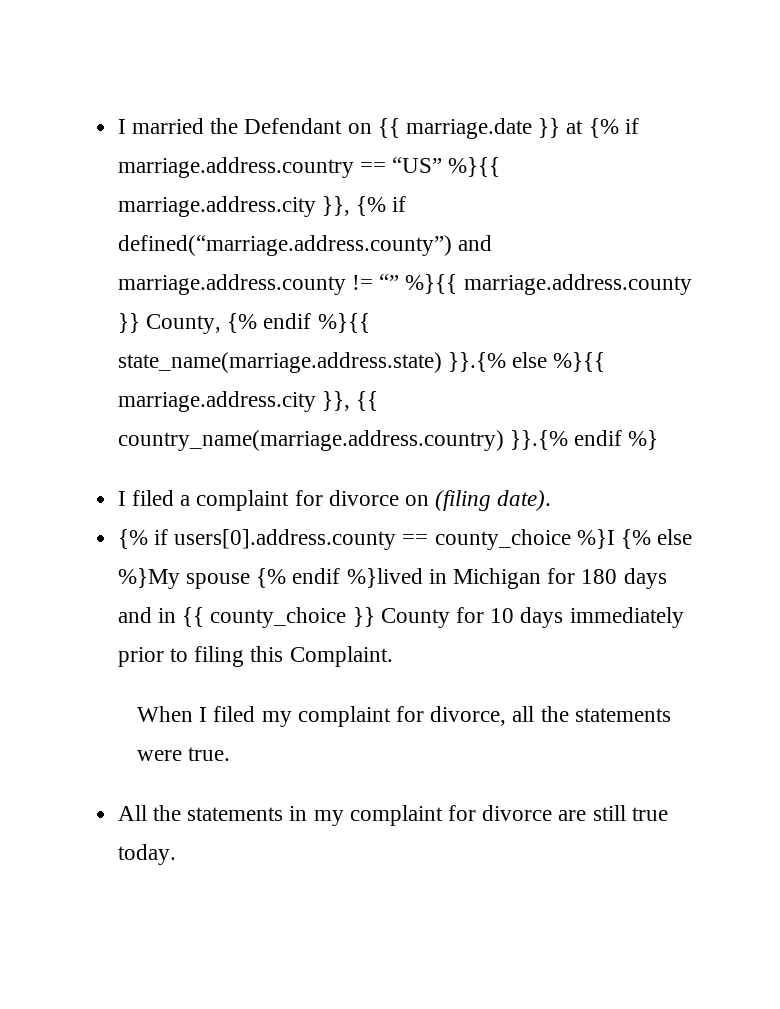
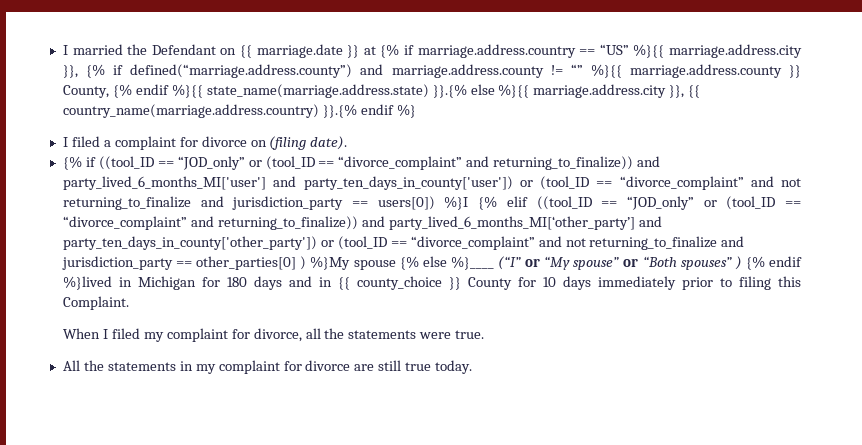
- {% if users[0].address.county == county_choice %}I {% else %}My spouse {% endif %}lived in Michigan for 180 days and in {{ county_choice }} County for 10 days immediately prior to filing this Complaint.
+ {% if ((tool_ID == “JOD_only” or (tool_ID == “divorce_complaint” and returning_to_finalize)) and party_lived_6_months_MI['user'] and party_ten_days_in_county['user']) or (tool_ID == “divorce_complaint” and not returning_to_finalize and jurisdiction_party == users[0]) %}I {% elif ((tool_ID == “JOD_only” or (tool_ID == “divorce_complaint” and returning_to_finalize)) and party_lived_6_months_MI[‘other_party’] and party_ten_days_in_county['other_party']) or (tool_ID == “divorce_complaint” and not returning_to_finalize and jurisdiction_party == other_parties[0] ) %}My spouse {% else %}____ (“I” or “My spouse” or “Both spouses” ) {% endif %}lived in Michigan for 180 days and in {{ county_choice }} County for 10 days immediately prior to filing this Complaint.

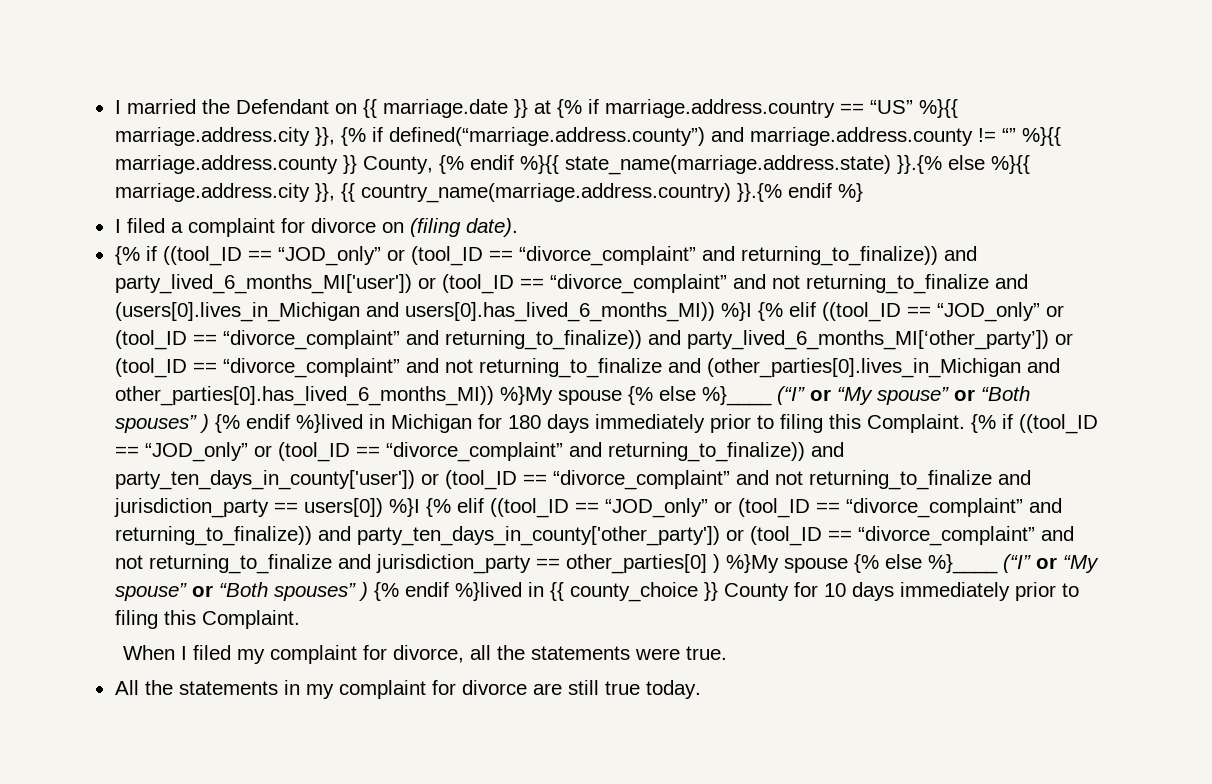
- {% if ((tool_ID == “JOD_only” or (tool_ID == “divorce_complaint” and returning_to_finalize)) and party_lived_6_months_MI['user'] and party_ten_days_in_county['user']) or (tool_ID == “divorce_complaint” and not returning_to_finalize and jurisdiction_party == users[0]) %}I {% elif ((tool_ID == “JOD_only” or (tool_ID == “divorce_complaint” and returning_to_finalize)) and party_lived_6_months_MI[‘other_party’] and party_ten_days_in_county['other_party']) or (tool_ID == “divorce_complaint” and not returning_to_finalize and jurisdiction_party == other_parties[0] ) %}My spouse {% else %}____ (“I” or “My spouse” or “Both spouses” ) {% endif %}lived in Michigan for 180 days and in {{ county_choice }} County for 10 days immediately prior to filing this Complaint.
+ {% if ((tool_ID == “JOD_only” or (tool_ID == “divorce_complaint” and returning_to_finalize)) and party_lived_6_months_MI['user']) or (tool_ID == “divorce_complaint” and not returning_to_finalize and (users[0].lives_in_Michigan and users[0].has_lived_6_months_MI)) %}I {% elif ((tool_ID == “JOD_only” or (tool_ID == “divorce_complaint” and returning_to_finalize)) and party_lived_6_months_MI[‘other_party’]) or (tool_ID == “divorce_complaint” and not returning_to_finalize and (other_parties[0].lives_in_Michigan and other_parties[0].has_lived_6_months_MI)) %}My spouse {% else %}____ (“I” or “My spouse” or “Both spouses” ) {% endif %}lived in Michigan for 180 days immediately prior to filing this Complaint. {% if ((tool_ID == “JOD_only” or (tool_ID == “divorce_complaint” and returning_to_finalize)) and party_ten_days_in_county['user']) or (tool_ID == “divorce_complaint” and not returning_to_finalize and jurisdiction_party == users[0]) %}I {% elif ((tool_ID == “JOD_only” or (tool_ID == “divorce_complaint” and returning_to_finalize)) and party_ten_days_in_county['other_party']) or (tool_ID == “divorce_complaint” and not returning_to_finalize and jurisdiction_party == other_parties[0] ) %}My spouse {% else %}____ (“I” or “My spouse” or “Both spouses” ) {% endif %}lived in {{ county_choice }} County for 10 days immediately prior to filing this Complaint.

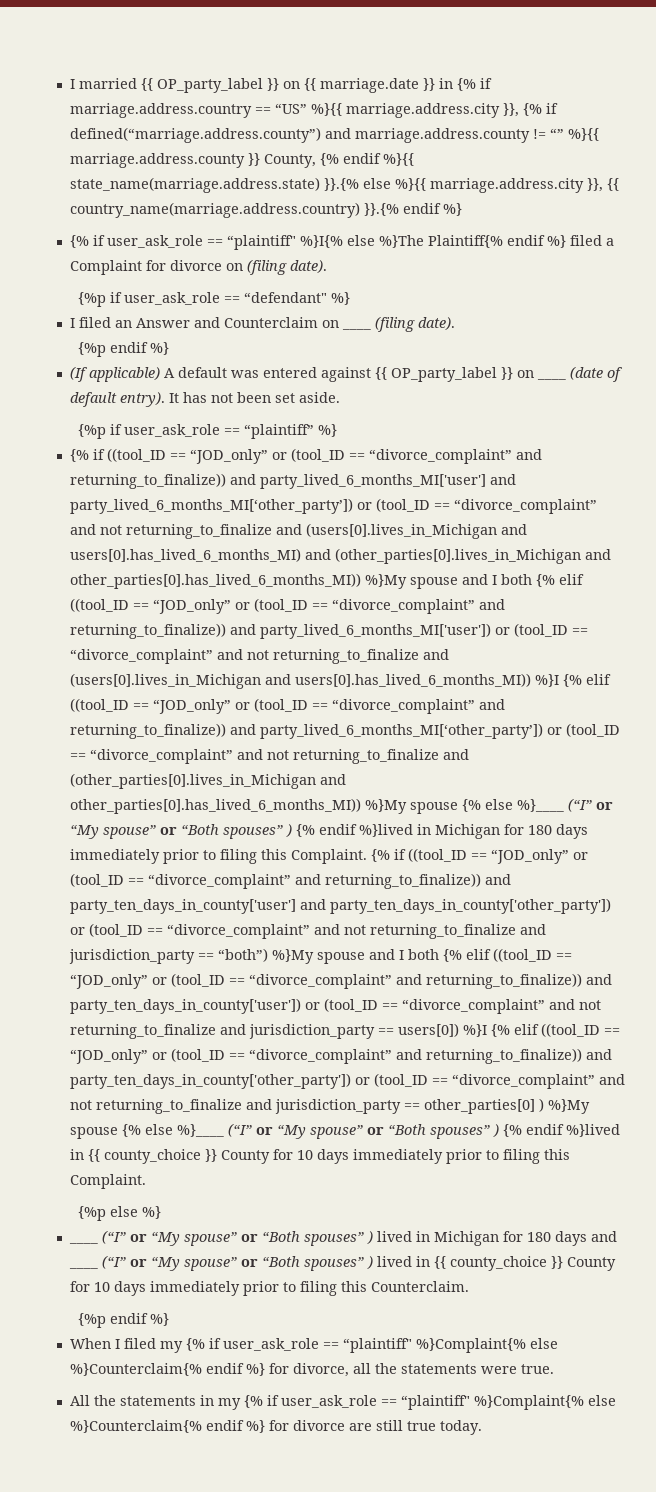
- I married the Defendant on {{ marriage.date }} at {% if marriage.address.country == “US” %}{{ marriage.address.city }}, {% if defined(“marriage.address.county”) and marriage.address.county != “” %}{{ marriage.address.county }} County, {% endif %}{{ state_name(marriage.address.state) }}.{% else %}{{ marriage.address.city }}, {{ country_name(marriage.address.country) }}.{% endif %}
+ I married {{ OP_party_label }} on {{ marriage.date }} in {% if marriage.address.country == “US” %}{{ marriage.address.city }}, {% if defined(“marriage.address.county”) and marriage.address.county != “” %}{{ marriage.address.county }} County, {% endif %}{{ state_name(marriage.address.state) }}.{% else %}{{ marriage.address.city }}, {{ country_name(marriage.address.country) }}.{% endif %}
- I filed a complaint for divorce on (filing date).
+ {% if user_ask_role == “plaintiff" %}I{% else %}The Plaintiff{% endif %} filed a Complaint for divorce on (filing date).
+ {%p if user_ask_role == “defendant" %}
+ I filed an Answer and Counterclaim on ____ (filing date).
+ {%p endif %}
+ (If applicable) A default was entered against {{ OP_party_label }} on ____ (date of default entry). It has not been set aside.
+ {%p if user_ask_role == “plaintiff” %}
- {% if ((tool_ID == “JOD_only” or (tool_ID == “divorce_complaint” and returning_to_finalize)) and party_lived_6_months_MI['user']) or (tool_ID == “divorce_complaint” and not returning_to_finalize and (users[0].lives_in_Michigan and users[0].has_lived_6_months_MI)) %}I {% elif ((tool_ID == “JOD_only” or (tool_ID == “divorce_complaint” and returning_to_finalize)) and party_lived_6_months_MI[‘other_party’]) or (tool_ID == “divorce_complaint” and not returning_to_finalize and (other_parties[0].lives_in_Michigan and other_parties[0].has_lived_6_months_MI)) %}My spouse {% else %}____ (“I” or “My spouse” or “Both spouses” ) {% endif %}lived in Michigan for 180 days immediately prior to filing this Complaint.
+ {% if ((tool_ID == “JOD_only” or (tool_ID == “divorce_complaint” and returning_to_finalize)) and party_lived_6_months_MI['user'] and party_lived_6_months_MI[‘other_party’]) or (tool_ID == “divorce_complaint” and not returning_to_finalize and (users[0].lives_in_Michigan and users[0].has_lived_6_months_MI) and (other_parties[0].lives_in_Michigan and other_parties[0].has_lived_6_months_MI)) %}My spouse and I both {% elif ((tool_ID == “JOD_only” or (tool_ID == “divorce_complaint” and returning_to_finalize)) and party_lived_6_months_MI['user']) or (tool_ID == “divorce_complaint” and not returning_to_finalize and (users[0].lives_in_Michigan and users[0].has_lived_6_months_MI)) %}I {% elif ((tool_ID == “JOD_only” or (tool_ID == “divorce_complaint” and returning_to_finalize)) and party_lived_6_months_MI[‘other_party’]) or (tool_ID == “divorce_complaint” and not returning_to_finalize and (other_parties[0].lives_in_Michigan and other_parties[0].has_lived_6_months_MI)) %}My spouse {% else %}____ (“I” or “My spouse” or “Both spouses” ) {% endif %}lived in Michigan for 180 days immediately prior to filing this Complaint.
- {% if ((tool_ID == “JOD_only” or (tool_ID == “divorce_complaint” and returning_to_finalize)) and party_ten_days_in_county['user']) or (tool_ID == “divorce_complaint” and not returning_to_finalize and jurisdiction_party == users[0]) %}I {% elif ((tool_ID == “JOD_only” or (tool_ID == “divorce_complaint” and returning_to_finalize)) and party_ten_days_in_county['other_party']) or (tool_ID == “divorce_complaint” and not returning_to_finalize and jurisdiction_party == other_parties[0] ) %}My spouse {% else %}____ (“I” or “My spouse” or “Both spouses” ) {% endif %}lived in {{ county_choice }} County for 10 days immediately prior to filing this Complaint.
+ {% if ((tool_ID == “JOD_only” or (tool_ID == “divorce_complaint” and returning_to_finalize)) and party_ten_days_in_county['user'] and party_ten_days_in_county['other_party']) or (tool_ID == “divorce_complaint” and not returning_to_finalize and jurisdiction_party == “both”) %}My spouse and I both {% elif ((tool_ID == “JOD_only” or (tool_ID == “divorce_complaint” and returning_to_finalize)) and party_ten_days_in_county['user']) or (tool_ID == “divorce_complaint” and not returning_to_finalize and jurisdiction_party == users[0]) %}I {% elif ((tool_ID == “JOD_only” or (tool_ID == “divorce_complaint” and returning_to_finalize)) and party_ten_days_in_county['other_party']) or (tool_ID == “divorce_complaint” and not returning_to_finalize and jurisdiction_party == other_parties[0] ) %}My spouse {% else %}____ (“I” or “My spouse” or “Both spouses” ) {% endif %}lived in {{ county_choice }} County for 10 days immediately prior to filing this Complaint.
- When I filed my complaint for divorce, all the statements were true.
+ {%p else %}
+ ____ (“I” or “My spouse” or “Both spouses” ) lived in Michigan for 180 days and ____ (“I” or “My spouse” or “Both spouses” ) lived in {{ county_choice }} County for 10 days immediately prior to filing this Counterclaim.
+ {%p endif %}
+ When I filed my {% if user_ask_role == “plaintiff" %}Complaint{% else %}Counterclaim{% endif %} for divorce, all the statements were true.
- All the statements in my complaint for divorce are still true today.
+ All the statements in my {% if user_ask_role == “plaintiff" %}Complaint{% else %}Counterclaim{% endif %} for divorce are still true today.

